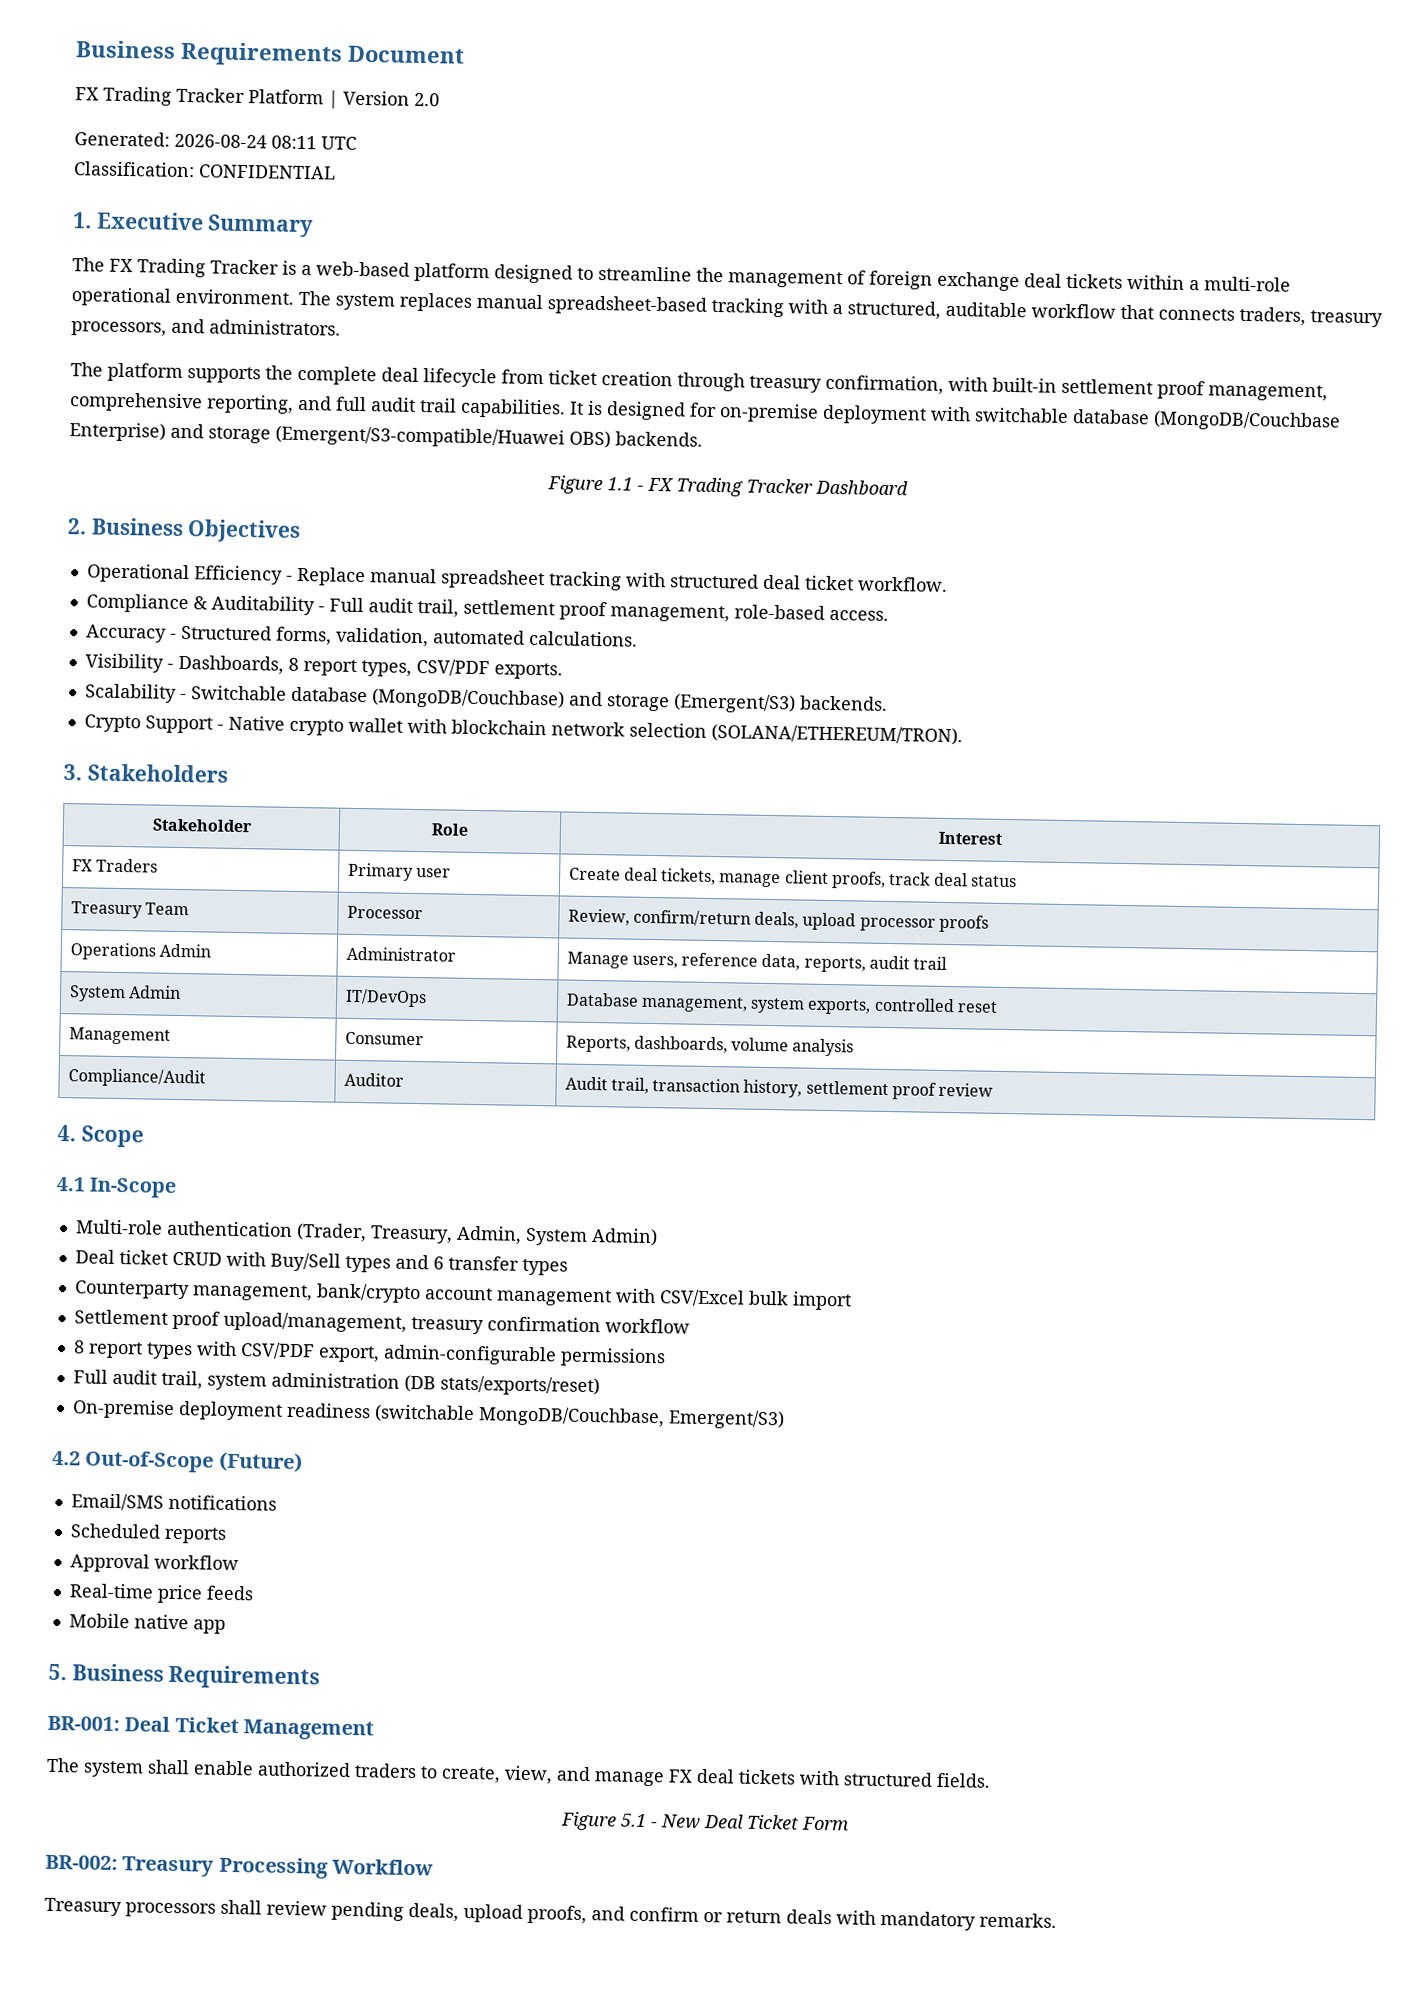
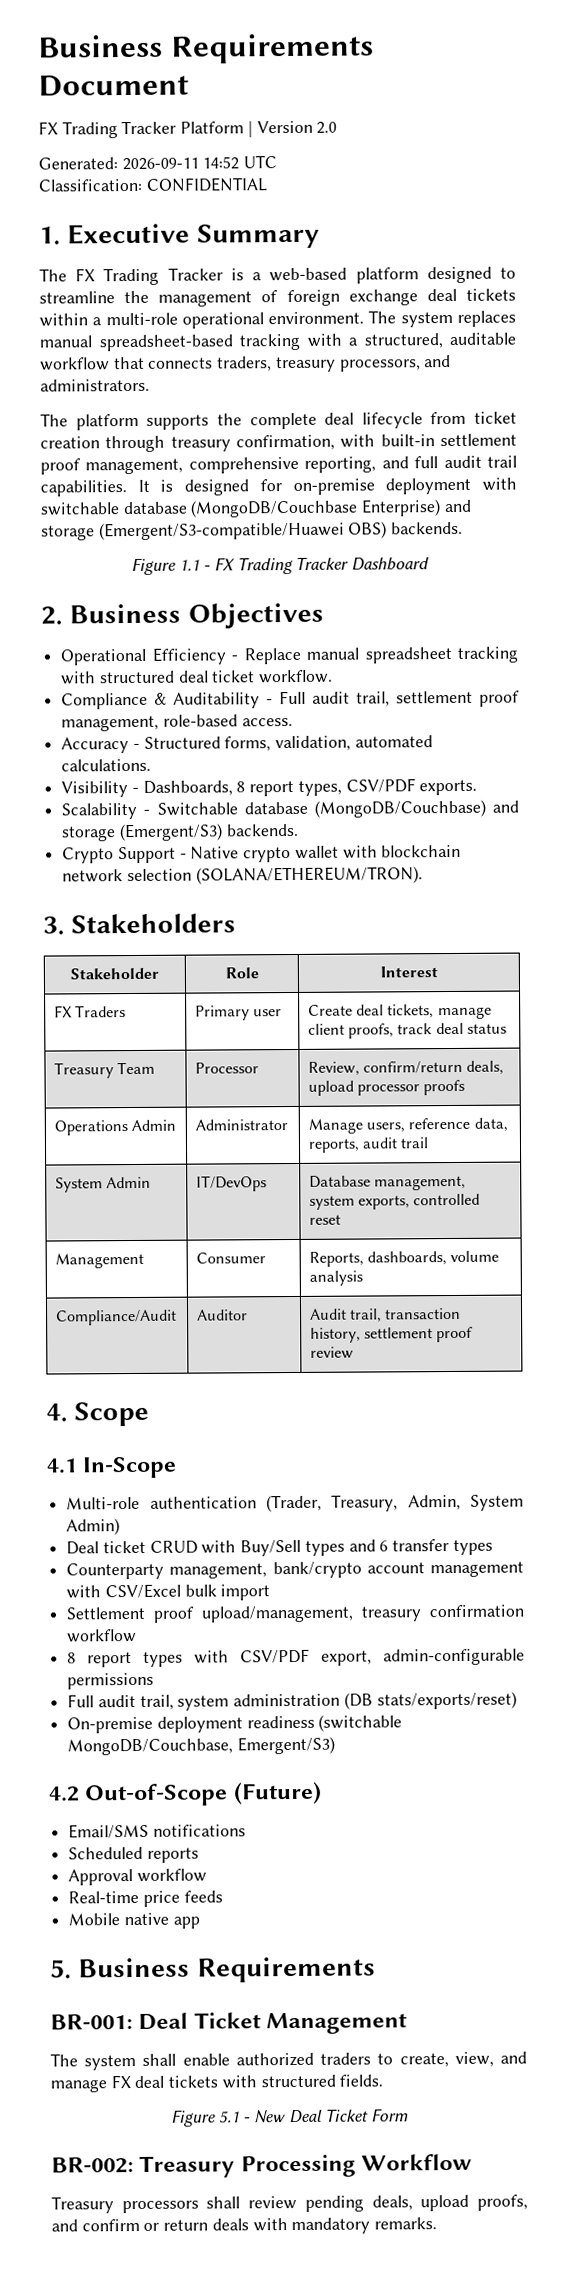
- Generated: 2026-08-24 08:11 UTC
+ Generated: 2026-09-11 14:52 UTC

